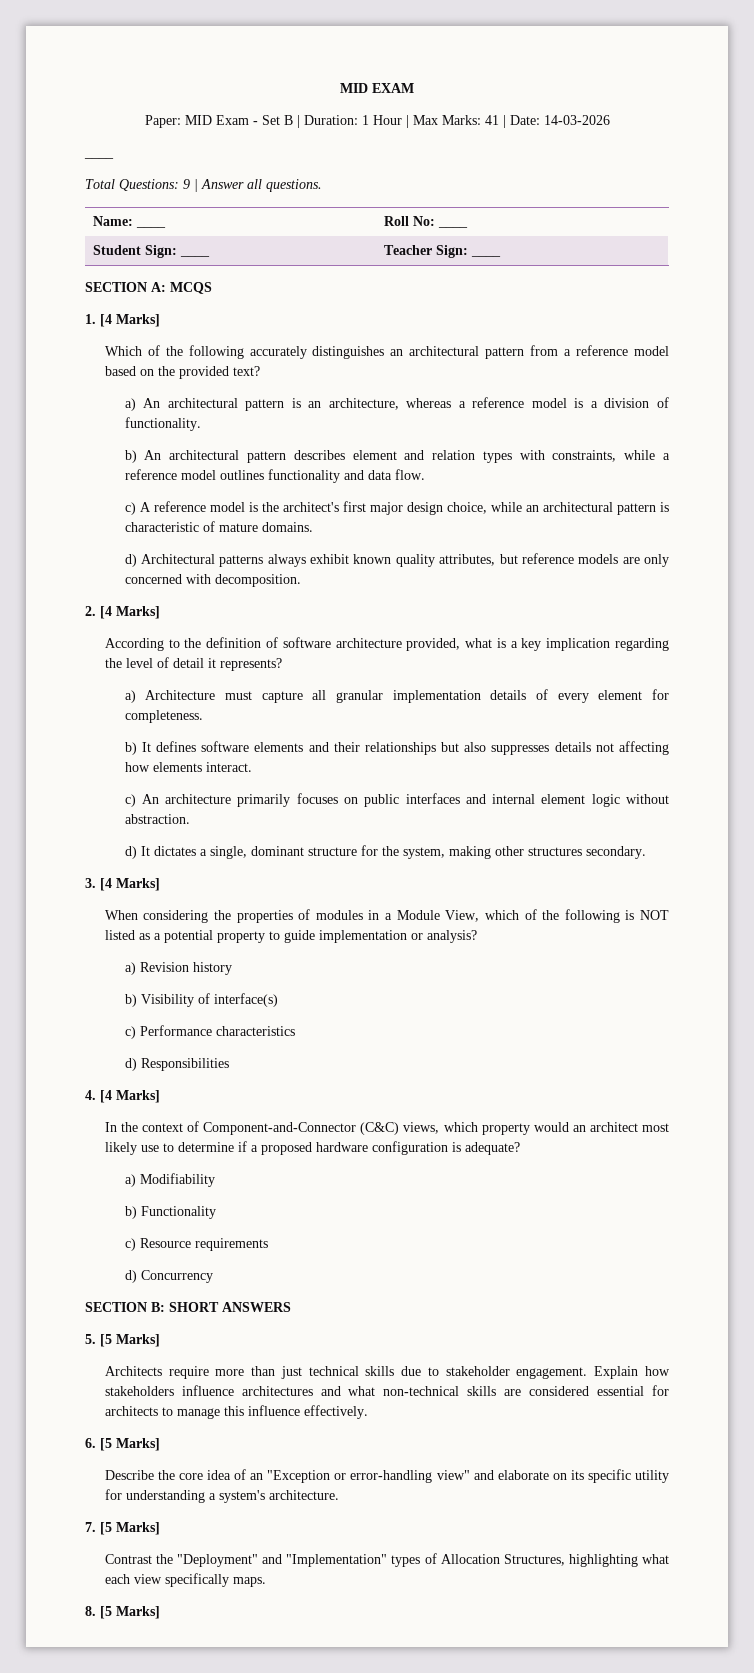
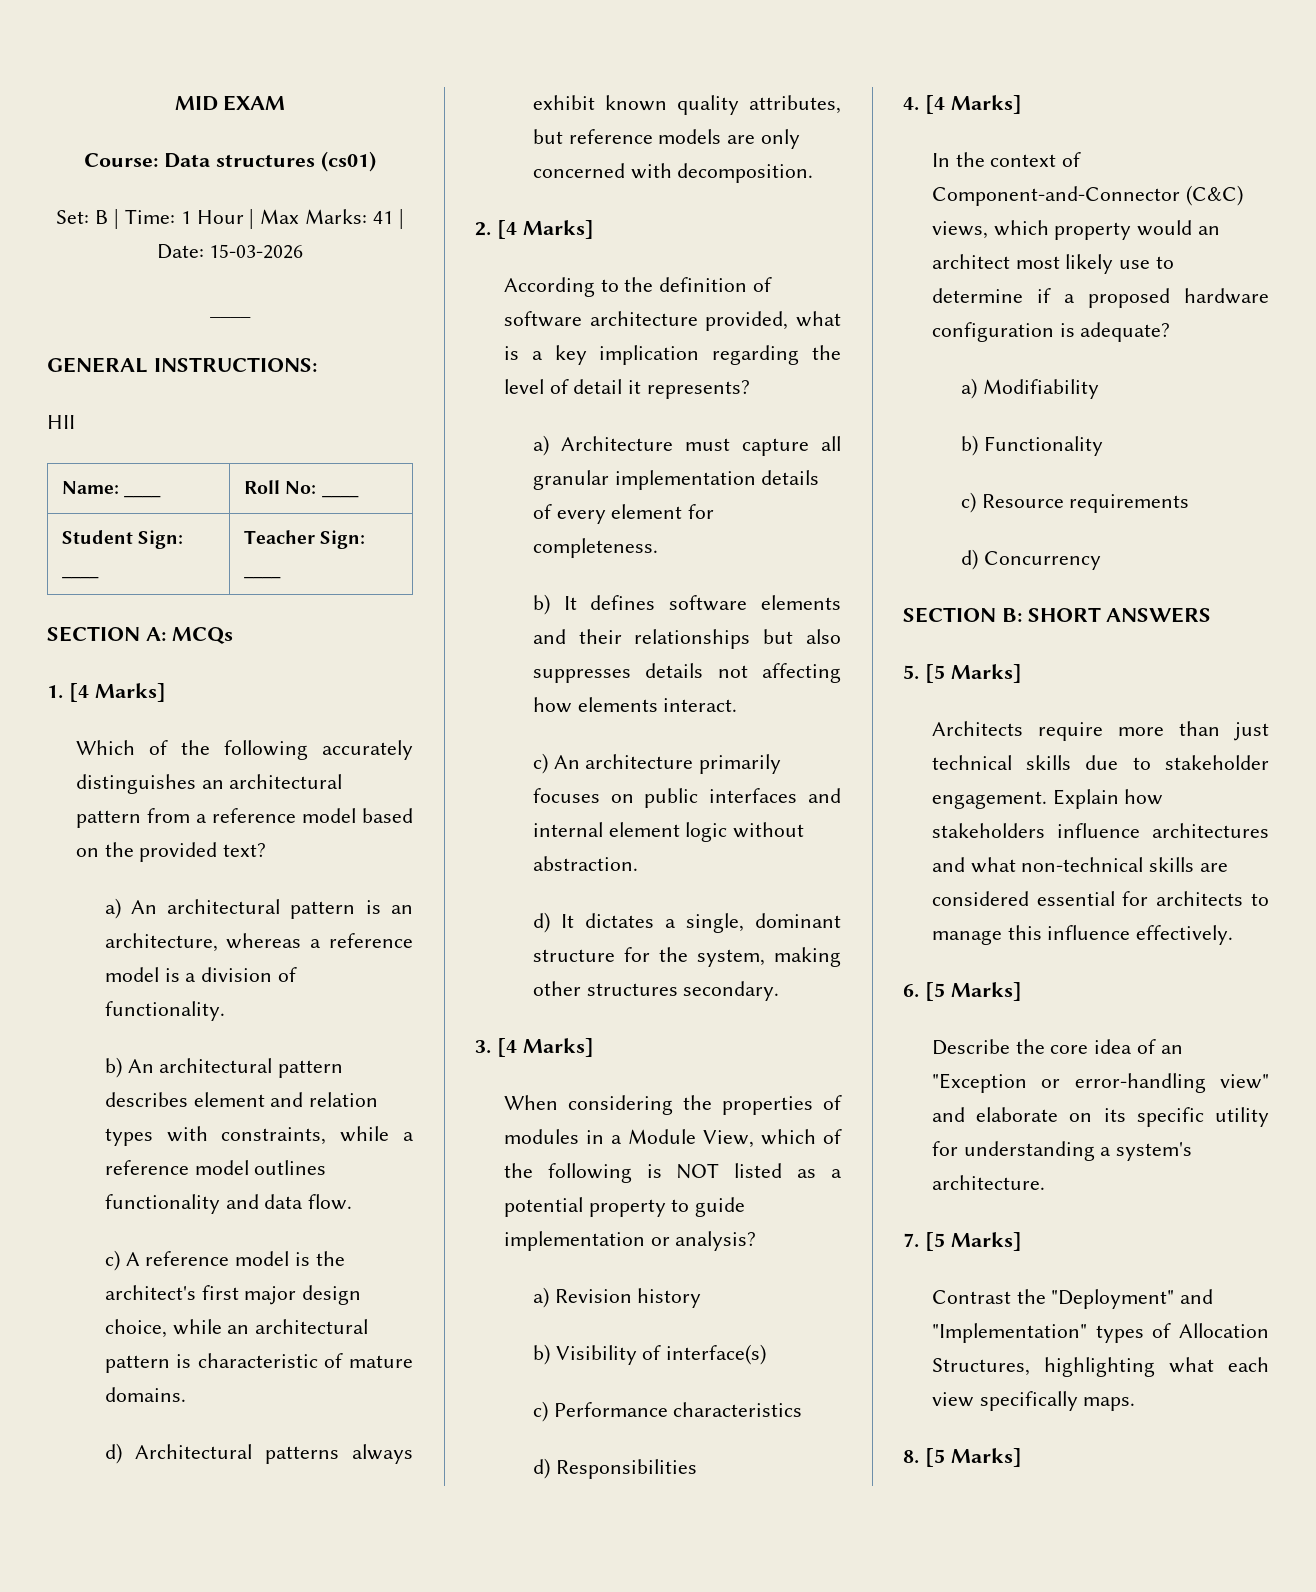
- Paper: MID Exam - Set B | Duration: 1 Hour | Max Marks: 41 | Date: 14-03-2026
+ Course: Data structures (cs01)
+ Set: B | Time: 1 Hour | Max Marks: 41 | Date: 15-03-2026
  ____
- Total Questions: 9 | Answer all questions.
+ GENERAL INSTRUCTIONS:
+ HII
- SECTION A: MCQS
+ SECTION A: MCQs

